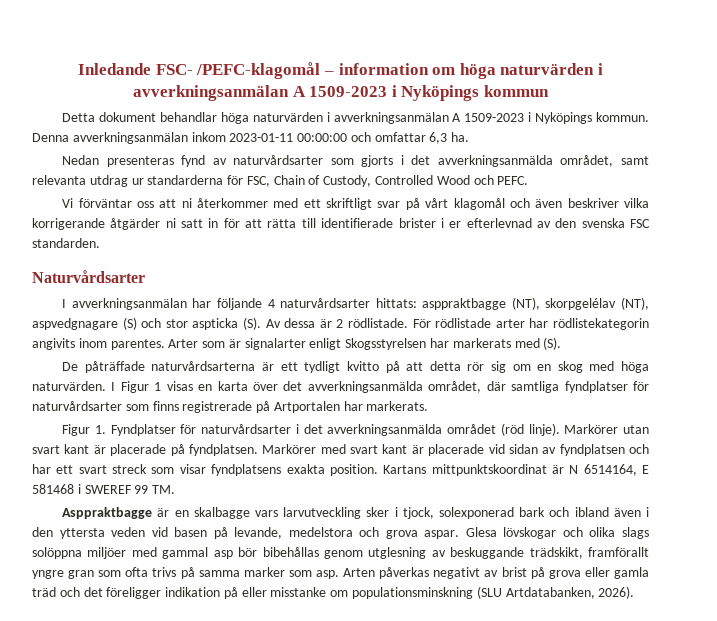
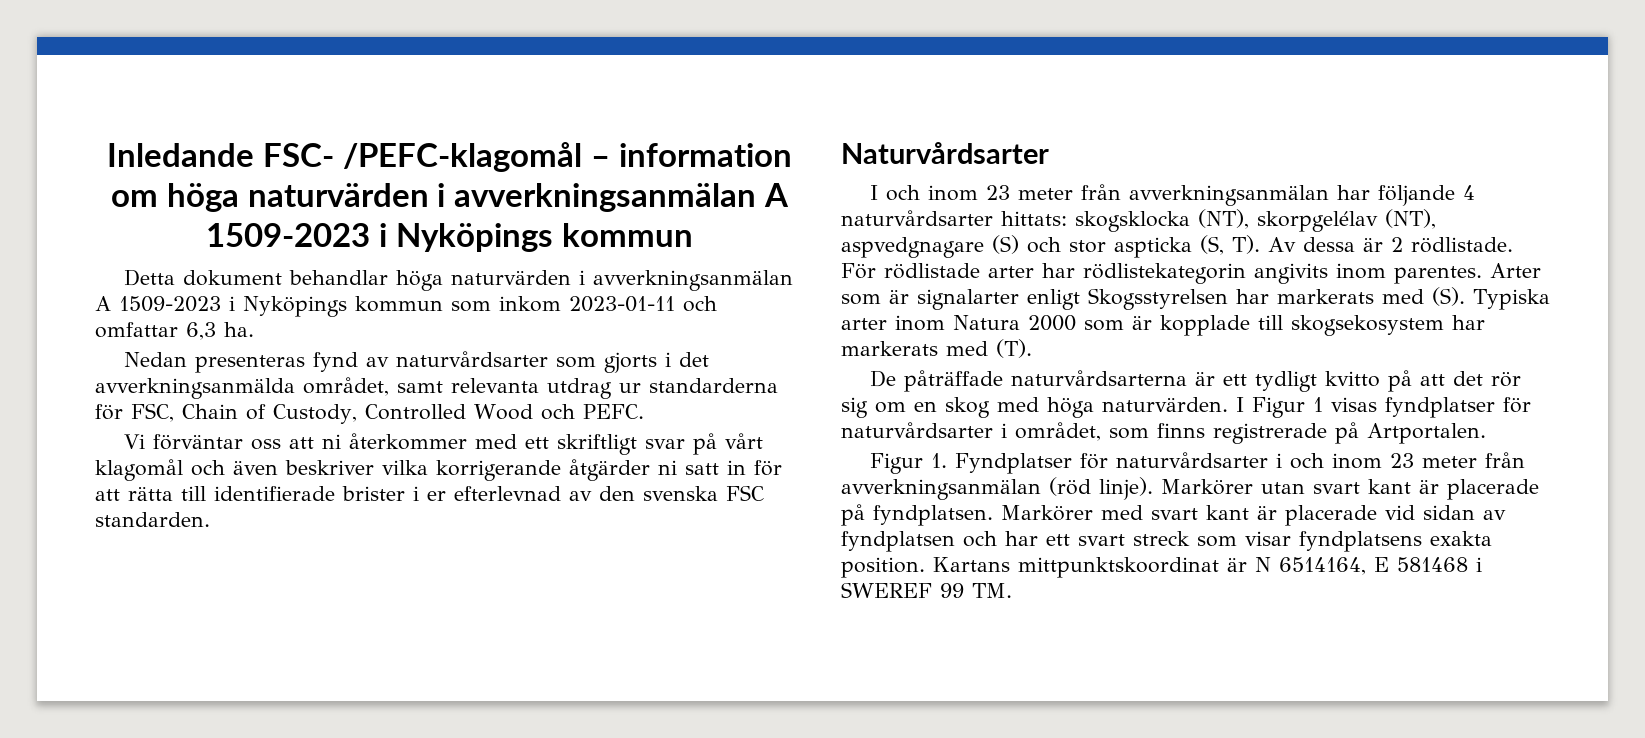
- Detta dokument behandlar höga naturvärden i avverkningsanmälan A 1509-2023 i Nyköpings kommun. Denna avverkningsanmälan inkom 2023-01-11 00:00:00 och omfattar 6,3 ha.
+ Detta dokument behandlar höga naturvärden i avverkningsanmälan A 1509-2023 i Nyköpings kommun som inkom 2023-01-11 och omfattar 6,3 ha.
- I avverkningsanmälan har följande 4 naturvårdsarter hittats: asppraktbagge (NT), skorpgelélav (NT), aspvedgnagare (S) och stor aspticka (S). Av dessa är 2 rödlistade.
+ I och inom 23 meter från avverkningsanmälan har följande 4 naturvårdsarter hittats: skogsklocka (NT), skorpgelélav (NT), aspvedgnagare (S) och stor aspticka (S, T). Av dessa är 2 rödlistade.
- Arter som är signalarter enligt Skogsstyrelsen har markerats med (S).
+ Arter som är signalarter enligt Skogsstyrelsen har markerats med (S). Typiska arter inom Natura 2000 som är kopplade till skogsekosystem har markerats med (T).
- De påträffade naturvårdsarterna är ett tydligt kvitto på att detta rör sig om en skog med höga naturvärden.
+ De påträffade naturvårdsarterna är ett tydligt kvitto på att det rör sig om en skog med höga naturvärden.
- I Figur 1 visas en karta över det avverkningsanmälda området, där samtliga fyndplatser för naturvårdsarter som finns registrerade på Artportalen har markerats.
+ I Figur 1 visas fyndplatser för naturvårdsarter i området, som finns registrerade på Artportalen.
- Figur 1. Fyndplatser för naturvårdsarter i det avverkningsanmälda området (röd linje).
+ Figur 1. Fyndplatser för naturvårdsarter i och inom 23 meter från avverkningsanmälan (röd linje).
- Asppraktbagge är en skalbagge vars larvutveckling sker i tjock, solexponerad bark och ibland även i den yttersta veden vid basen på levande, medelstora och grova aspar. Glesa lövskogar och olika slags solöppna miljöer med gammal asp bör bibehållas genom utglesning av beskuggande trädskikt, framförallt yngre gran som ofta trivs på samma marker som asp. Arten påverkas negativt av brist på grova eller gamla träd och det föreligger indikation på eller misstanke om populationsminskning (SLU Artdatabanken, 2026).

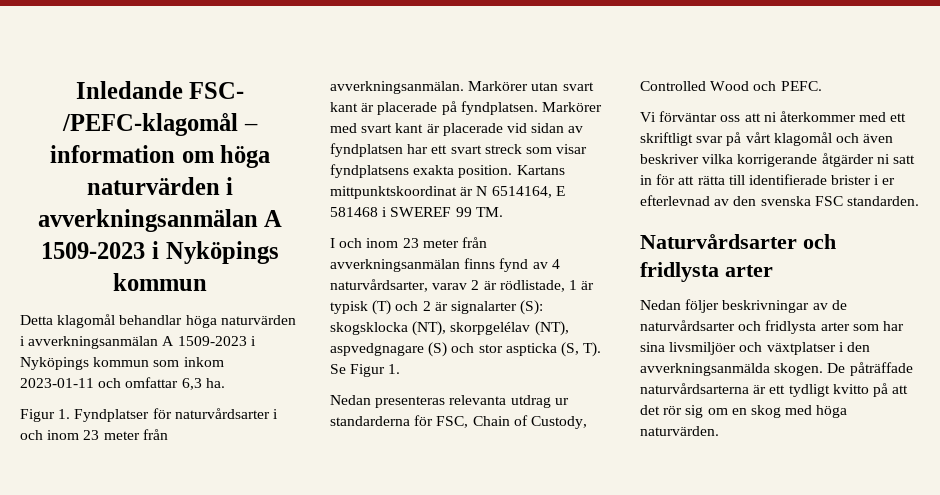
- Detta dokument behandlar höga naturvärden i avverkningsanmälan A 1509-2023 i Nyköpings kommun som inkom 2023-01-11 och omfattar 6,3 ha.
+ Detta klagomål behandlar höga naturvärden i avverkningsanmälan A 1509-2023 i Nyköpings kommun som inkom 2023-01-11 och omfattar 6,3 ha.
- Nedan presenteras fynd av naturvårdsarter som gjorts i det avverkningsanmälda området, samt relevanta utdrag ur standarderna för FSC, Chain of Custody, Controlled Wood och PEFC.
+ Figur 1. Fyndplatser för naturvårdsarter i och inom 23 meter från avverkningsanmälan. Markörer utan svart kant är placerade på fyndplatsen. Markörer med svart kant är placerade vid sidan av fyndplatsen har ett svart streck som visar fyndplatsens exakta position. Kartans mittpunktskoordinat är N 6514164, E 581468 i SWEREF 99 TM.
+ I och inom 23 meter från avverkningsanmälan finns fynd av 4 naturvårdsarter, varav 2 är rödlistade, 1 är typisk (T) och 2 är signalarter (S): skogsklocka (NT), skorpgelélav (NT), aspvedgnagare (S) och stor aspticka (S, T). Se Figur 1.
+ Nedan presenteras relevanta utdrag ur standarderna för FSC, Chain of Custody, Controlled Wood och PEFC.
- Naturvårdsarter
- I och inom 23 meter från avverkningsanmälan har följande 4 naturvårdsarter hittats: skogsklocka (NT), skorpgelélav (NT), aspvedgnagare (S) och stor aspticka (S, T). Av dessa är 2 rödlistade. För rödlistade arter har rödlistekategorin angivits inom parentes. Arter som är signalarter enligt Skogsstyrelsen har markerats med (S). Typiska arter inom Natura 2000 som är kopplade till skogsekosystem har markerats med (T).
- De påträffade naturvårdsarterna är ett tydligt kvitto på att det rör sig om en skog med höga naturvärden. I Figur 1 visas fyndplatser för naturvårdsarter i området, som finns registrerade på Artportalen.
- Figur 1. Fyndplatser för naturvårdsarter i och inom 23 meter från avverkningsanmälan (röd linje). Markörer utan svart kant är placerade på fyndplatsen. Markörer med svart kant är placerade vid sidan av fyndplatsen och har ett svart streck som visar fyndplatsens exakta position. Kartans mittpunktskoordinat är N 6514164, E 581468 i SWEREF 99 TM.
+ Naturvårdsarter och fridlysta arter
+ Nedan följer beskrivningar av de naturvårdsarter och fridlysta arter som har sina livsmiljöer och växtplatser i den avverkningsanmälda skogen. De påträffade naturvårdsarterna är ett tydligt kvitto på att det rör sig om en skog med höga naturvärden.

